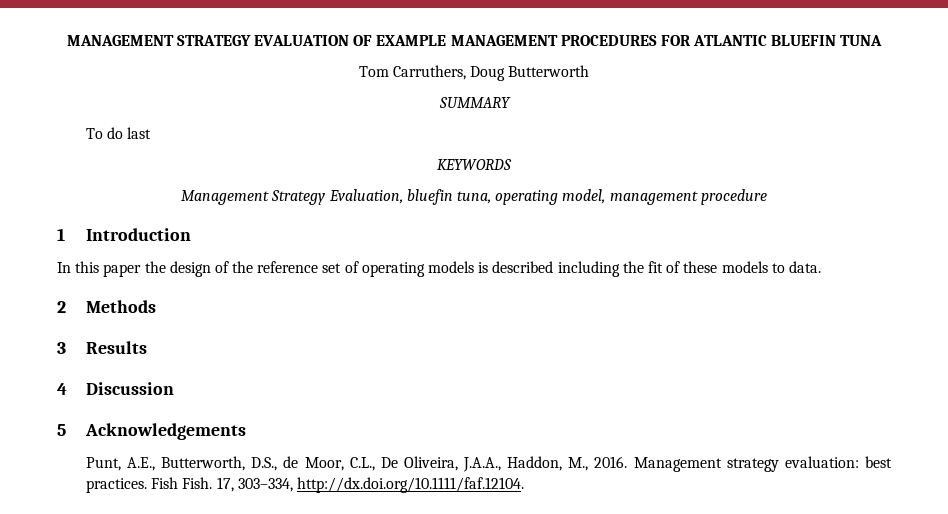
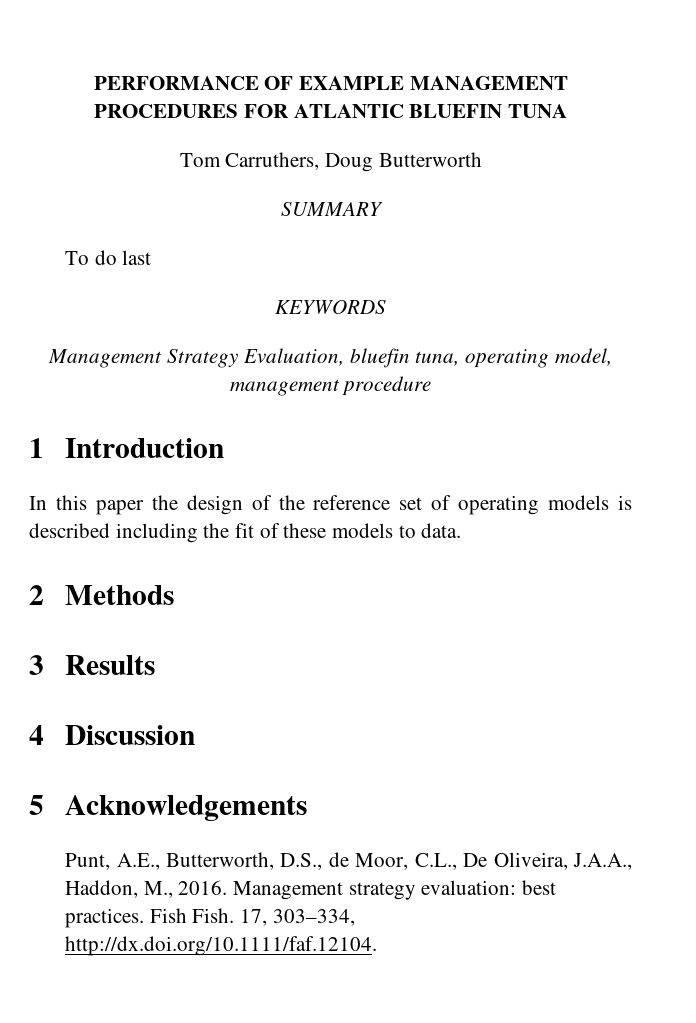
- MANAGEMENT STRATEGY EVALUATION OF EXAMPLE MANAGEMENT PROCEDURES FOR ATLANTIC BLUEFIN TUNA
+ PERFORMANCE OF EXAMPLE MANAGEMENT PROCEDURES FOR ATLANTIC BLUEFIN TUNA

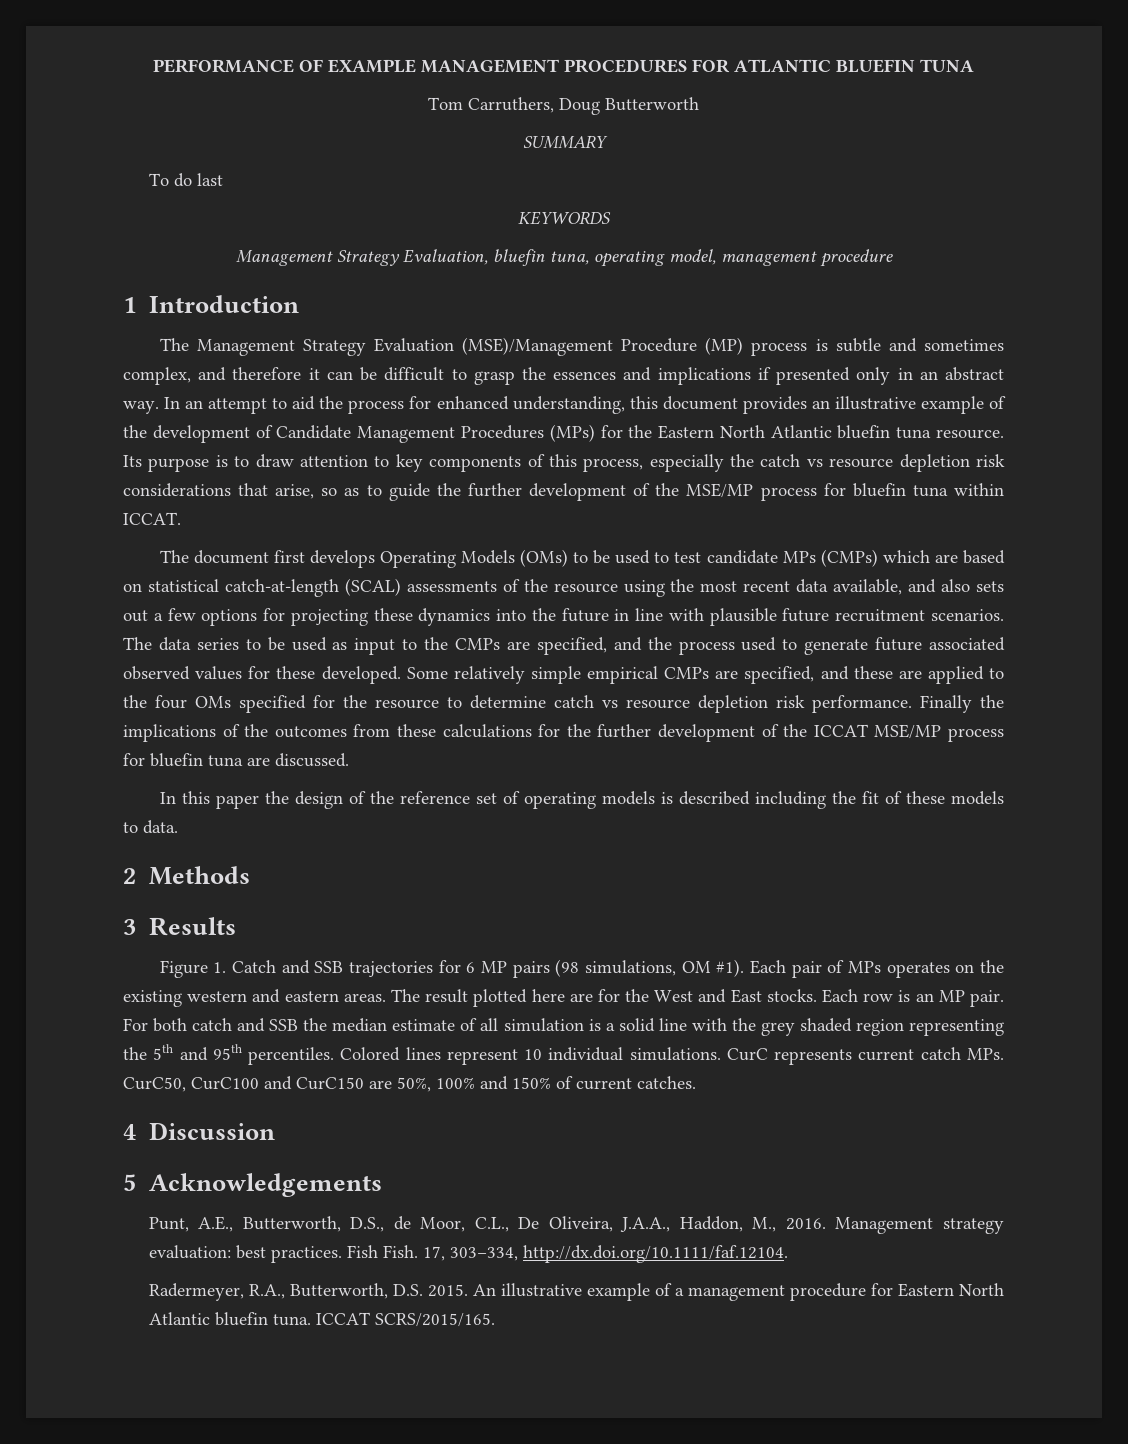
+ The Management Strategy Evaluation (MSE)/Management Procedure (MP) process is subtle and sometimes complex, and therefore it can be difficult to grasp the essences and implications if presented only in an abstract way. In an attempt to aid the process for enhanced understanding, this document provides an illustrative example of the development of Candidate Management Procedures (MPs) for the Eastern North Atlantic bluefin tuna resource. Its purpose is to draw attention to key components of this process, especially the catch vs resource depletion risk considerations that arise, so as to guide the further development of the MSE/MP process for bluefin tuna within ICCAT.
+ The document first develops Operating Models (OMs) to be used to test candidate MPs (CMPs) which are based on statistical catch-at-length (SCAL) assessments of the resource using the most recent data available, and also sets out a few options for projecting these dynamics into the future in line with plausible future recruitment scenarios. The data series to be used as input to the CMPs are specified, and the process used to generate future associated observed values for these developed. Some relatively simple empirical CMPs are specified, and these are applied to the four OMs specified for the resource to determine catch vs resource depletion risk performance. Finally the implications of the outcomes from these calculations for the further development of the ICCAT MSE/MP process for bluefin tuna are discussed.
+ Figure 1. Catch and SSB trajectories for 6 MP pairs (98 simulations, OM #1). Each pair of MPs operates on the existing western and eastern areas. The result plotted here are for the West and East stocks. Each row is an MP pair. For both catch and SSB the median estimate of all simulation is a solid line with the grey shaded region representing the 5th and 95th percentiles. Colored lines represent 10 individual simulations. CurC represents current catch MPs. CurC50, CurC100 and CurC150 are 50%, 100% and 150% of current catches.
+ Radermeyer, R.A., Butterworth, D.S. 2015. An illustrative example of a management procedure for Eastern North Atlantic bluefin tuna. ICCAT SCRS/2015/165.

